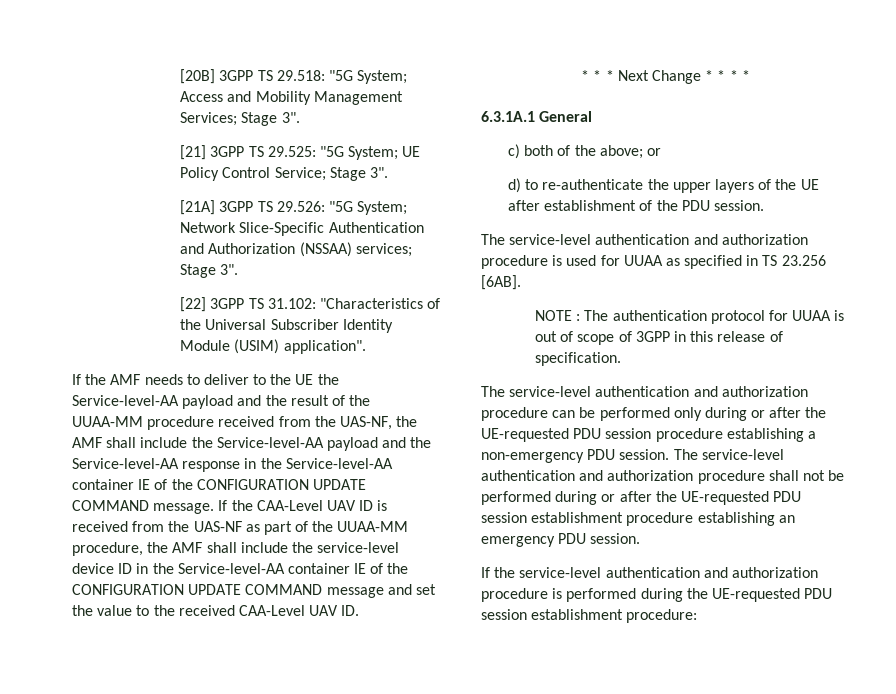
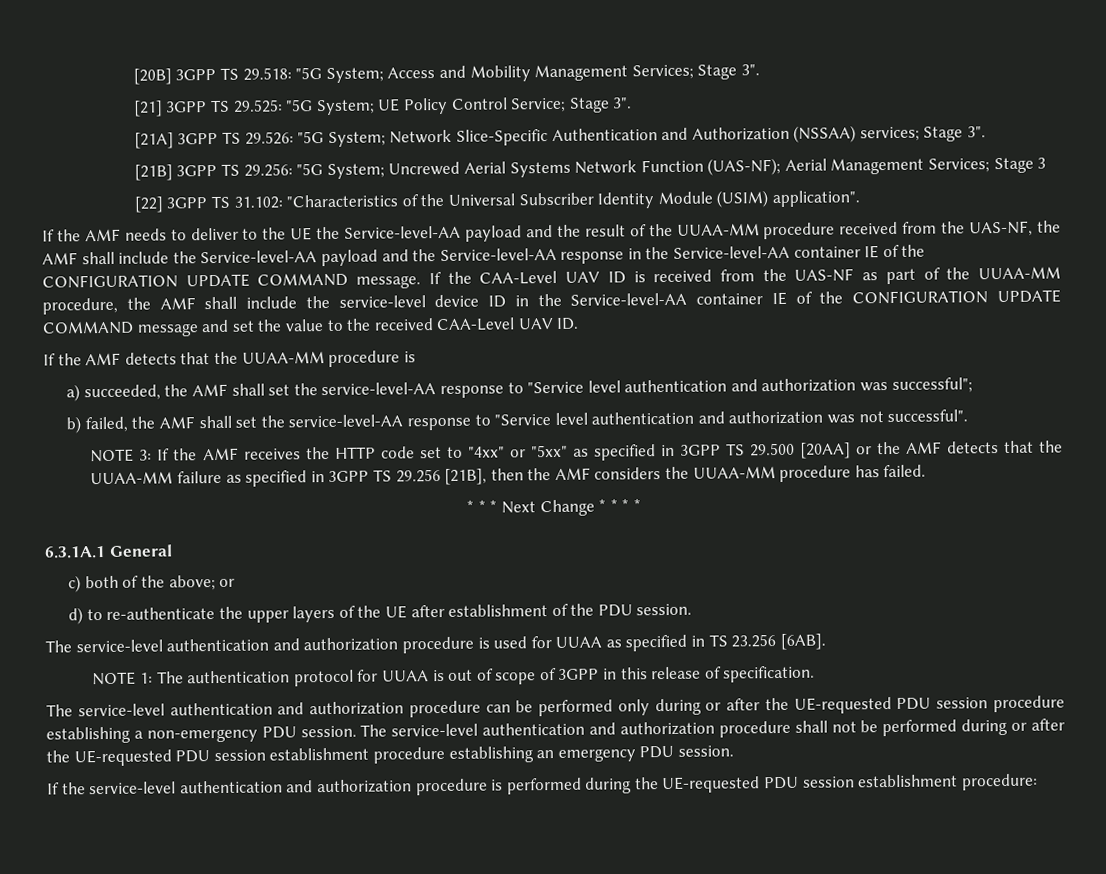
+ [21B] 3GPP TS 29.256: "5G System; Uncrewed Aerial Systems Network Function (UAS-NF); Aerial Management Services; Stage 3
+ If the AMF detects that the UUAA-MM procedure is
+ a) succeeded, the AMF shall set the service-level-AA response to "Service level authentication and authorization was successful";
+ b) failed, the AMF shall set the service-level-AA response to "Service level authentication and authorization was not successful".
+ NOTE 3: If the AMF receives the HTTP code set to "4xx" or "5xx" as specified in 3GPP TS 29.500 [20AA] or the AMF detects that the UUAA-MM failure as specified in 3GPP TS 29.256 [21B], then the AMF considers the UUAA-MM procedure has failed.
- NOTE : The authentication protocol for UUAA is out of scope of 3GPP in this release of specification.
+ NOTE 1: The authentication protocol for UUAA is out of scope of 3GPP in this release of specification.

